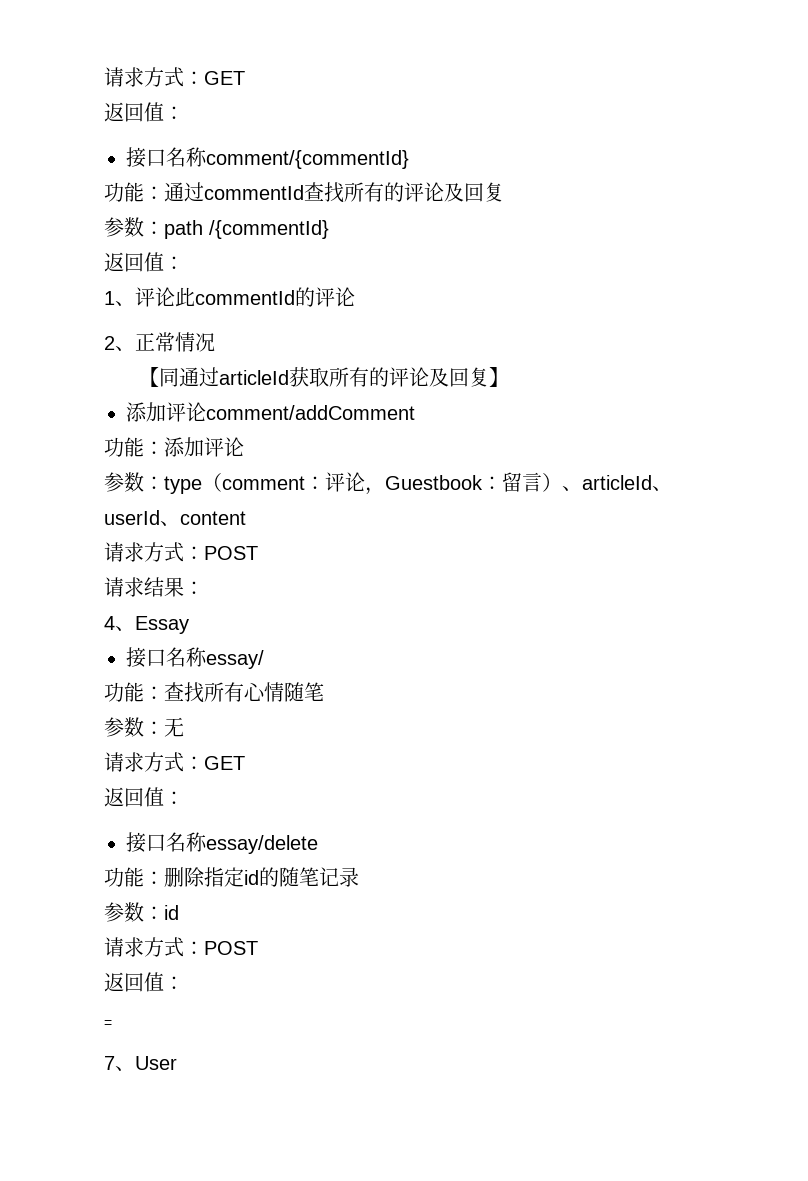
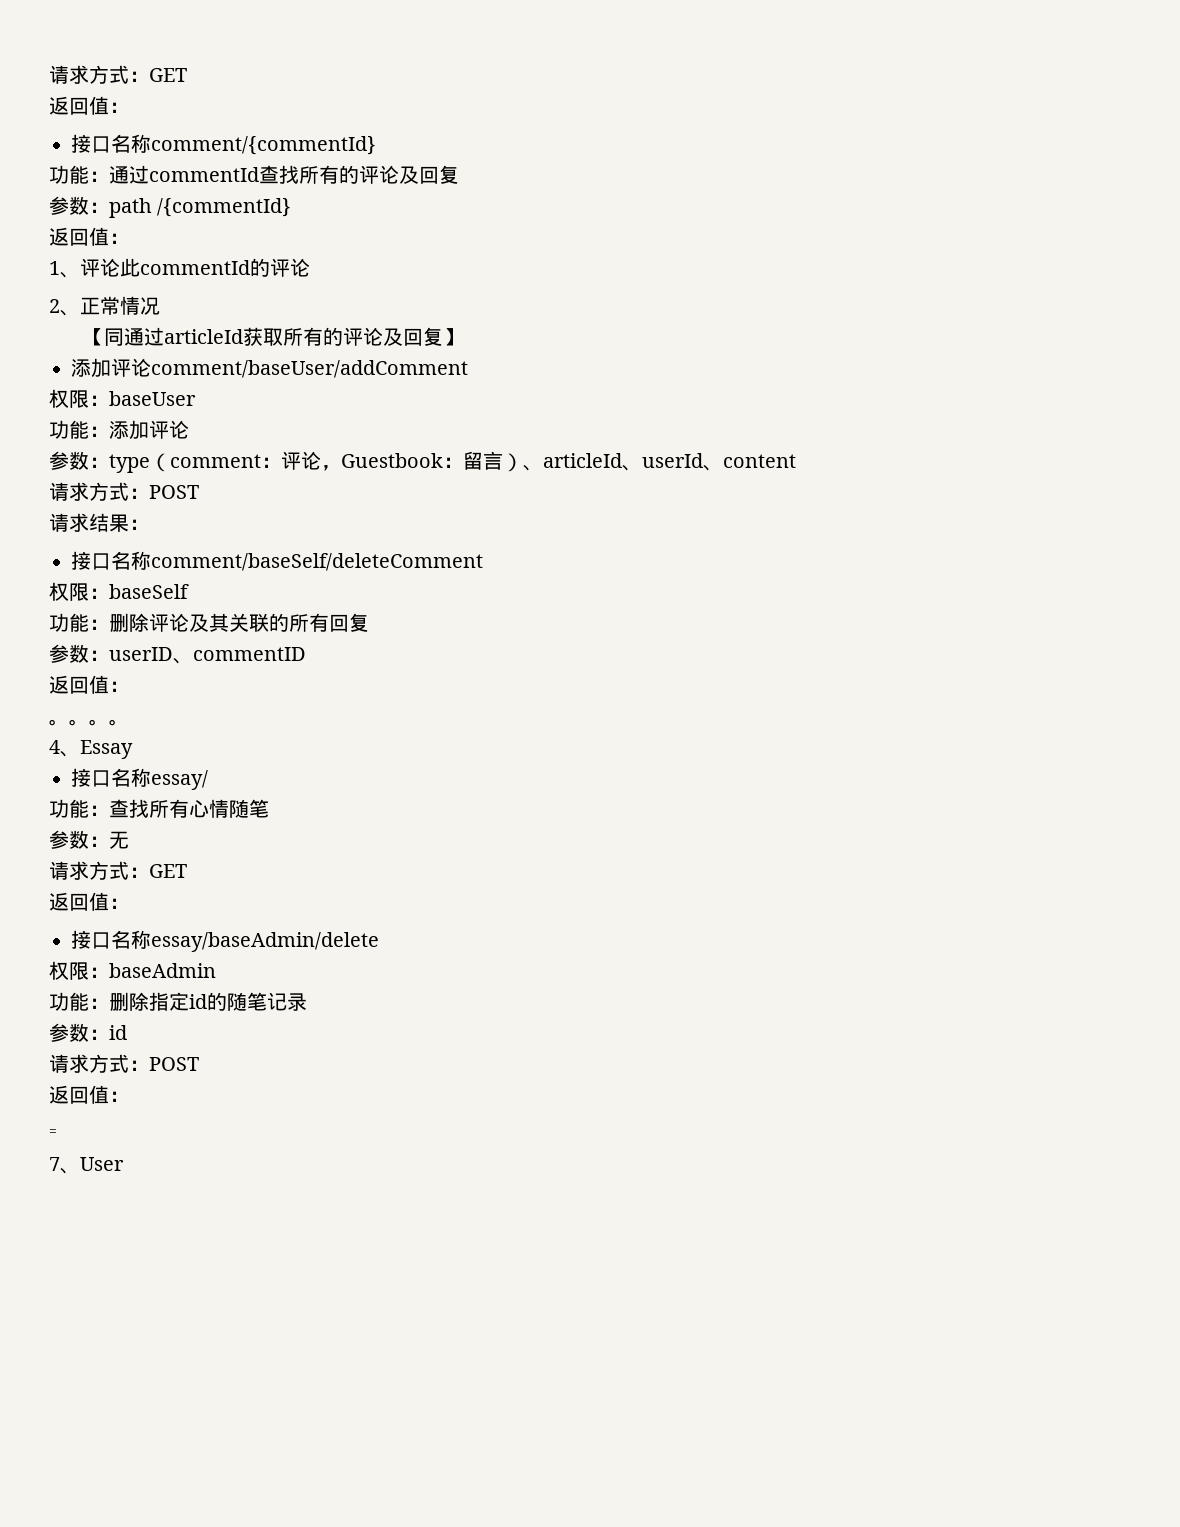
- 添加评论comment/addComment
+ 添加评论comment/baseUser/addComment
+ 权限：baseUser
+ 接口名称comment/baseSelf/deleteComment
+ 权限：baseSelf
+ 功能：删除评论及其关联的所有回复
+ 参数：userID、commentID
+ 返回值：
+ 。。。。
- 接口名称essay/delete
+ 接口名称essay/baseAdmin/delete
+ 权限：baseAdmin

